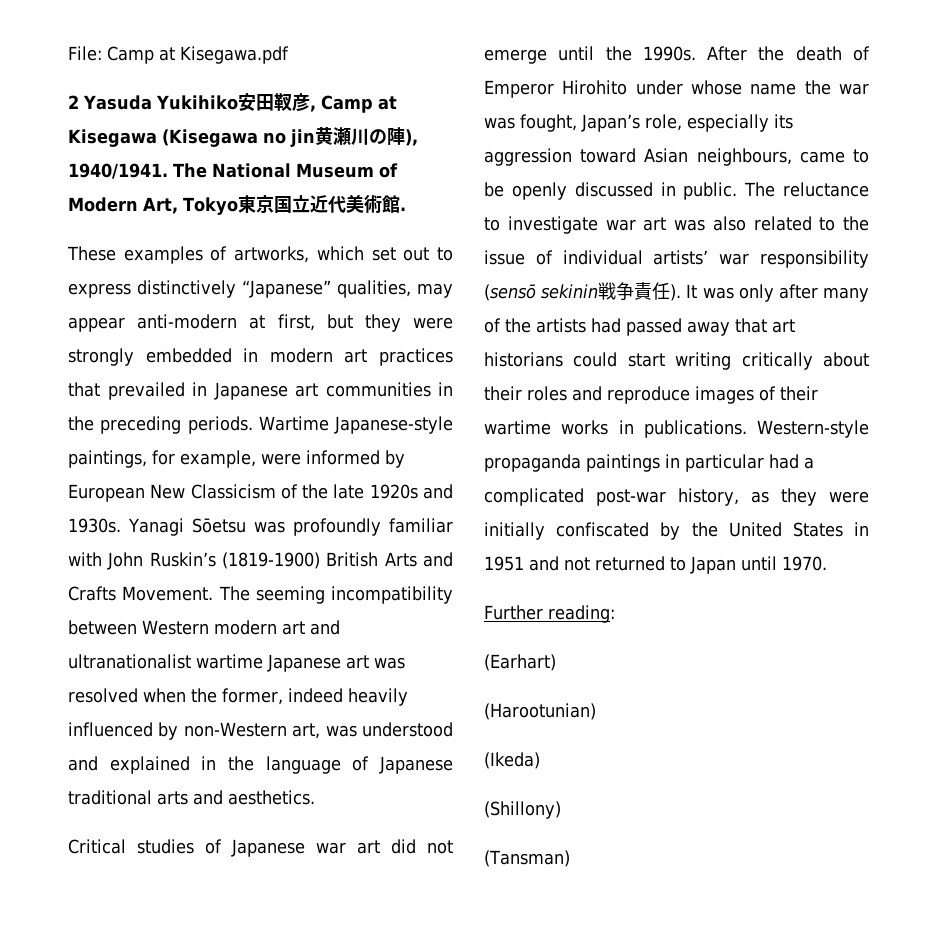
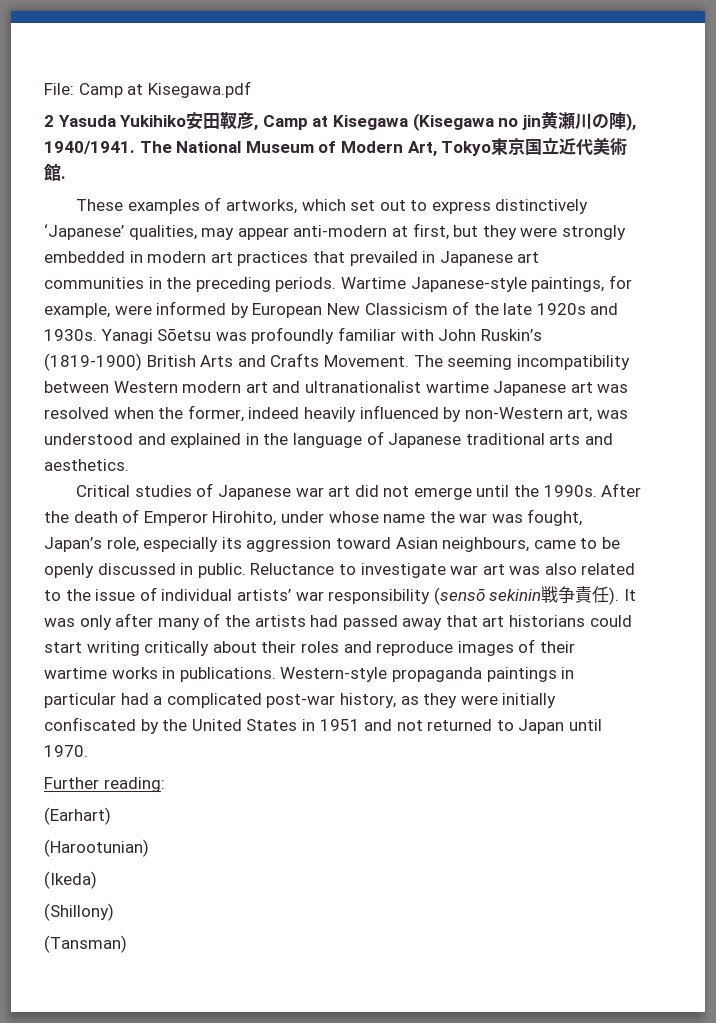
- These examples of artworks, which set out to express distinctively “Japanese” qualities, may appear anti-modern at first, but they were strongly embedded in modern art practices that prevailed in Japanese art communities in the preceding periods.
+ These examples of artworks, which set out to express distinctively ‘Japanese’ qualities, may appear anti-modern at first, but they were strongly embedded in modern art practices that prevailed in Japanese art communities in the preceding periods.
- After the death of Emperor Hirohito under whose name the war was fought, Japan’s role, especially its aggression toward Asian neighbours, came to be openly discussed in public.
+ After the death of Emperor Hirohito, under whose name the war was fought, Japan’s role, especially its aggression toward Asian neighbours, came to be openly discussed in public.
- The reluctance to investigate war art was also related to the issue of individual artists’ war responsibility (sensō sekinin戦争責任).
+ Reluctance to investigate war art was also related to the issue of individual artists’ war responsibility (sensō sekinin戦争責任).

